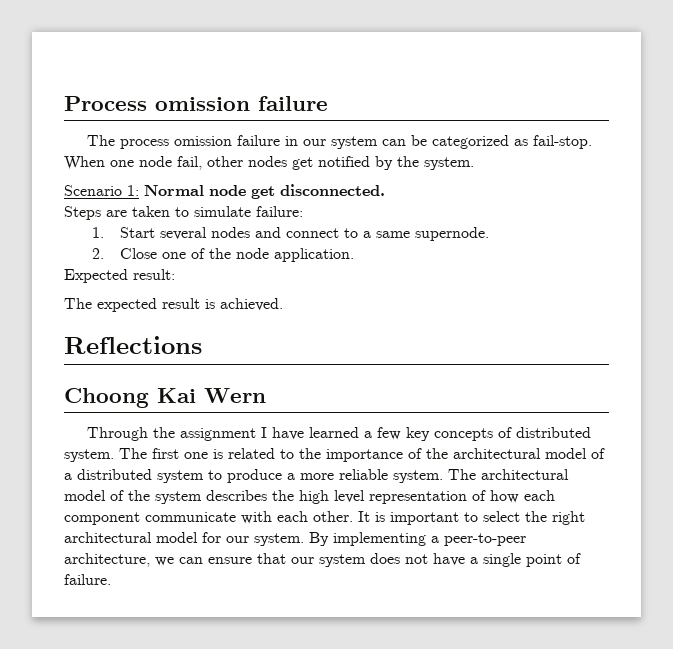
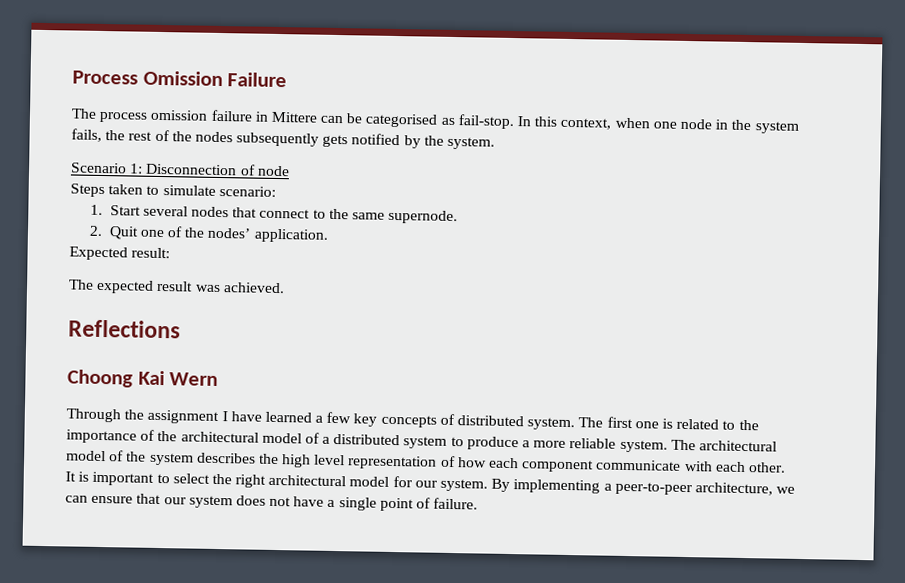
- Process omission failure
+ Process Omission Failure
- The process omission failure in our system can be categorized as fail-stop.
+ The process omission failure in Mittere can be categorised as fail-stop.
- When one node fail, other nodes get notified by the system.
+ In this context, when one node in the system fails, the rest of the nodes subsequently gets notified by the system.
- Scenario 1: Normal node get disconnected.
+ Scenario 1: Disconnection of node
- Steps are taken to simulate failure:
+ Steps taken to simulate scenario:
- 1. Start several nodes and connect to a same supernode.
+ 1. Start several nodes that connect to the same supernode.
- 2. Close one of the node application.
+ 2. Quit one of the nodes’ application.
- The expected result is achieved.
+ The expected result was achieved.

